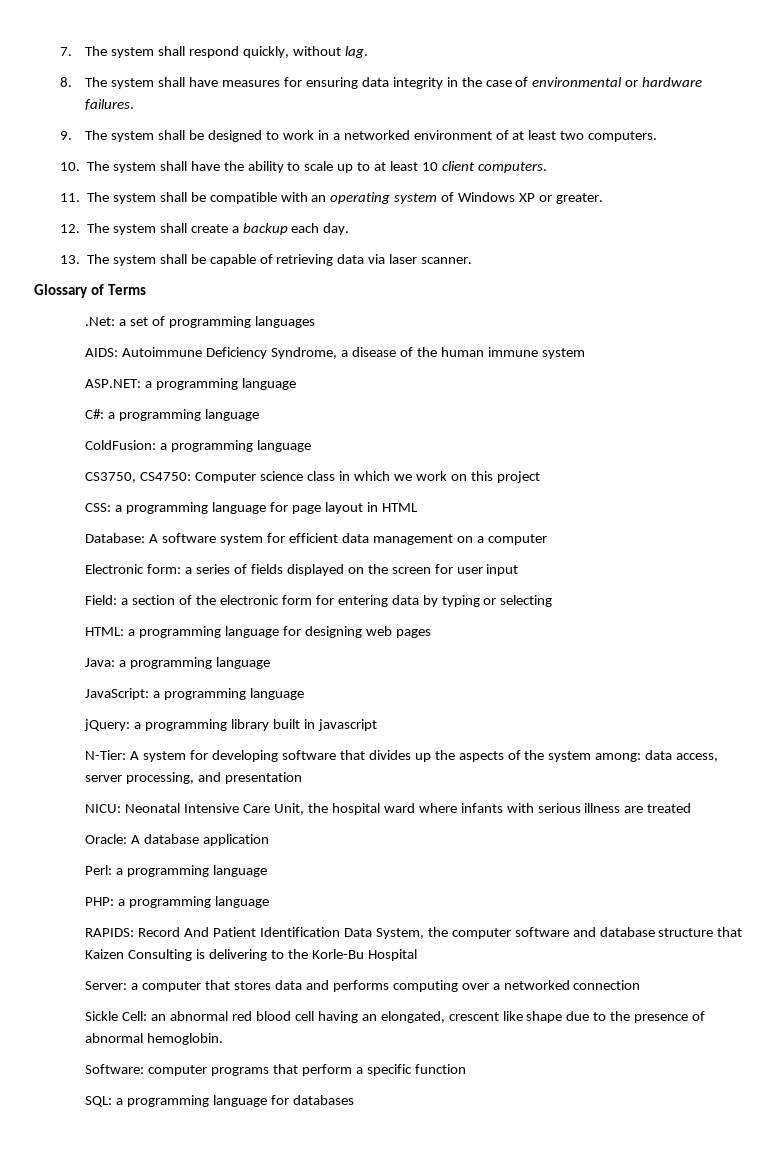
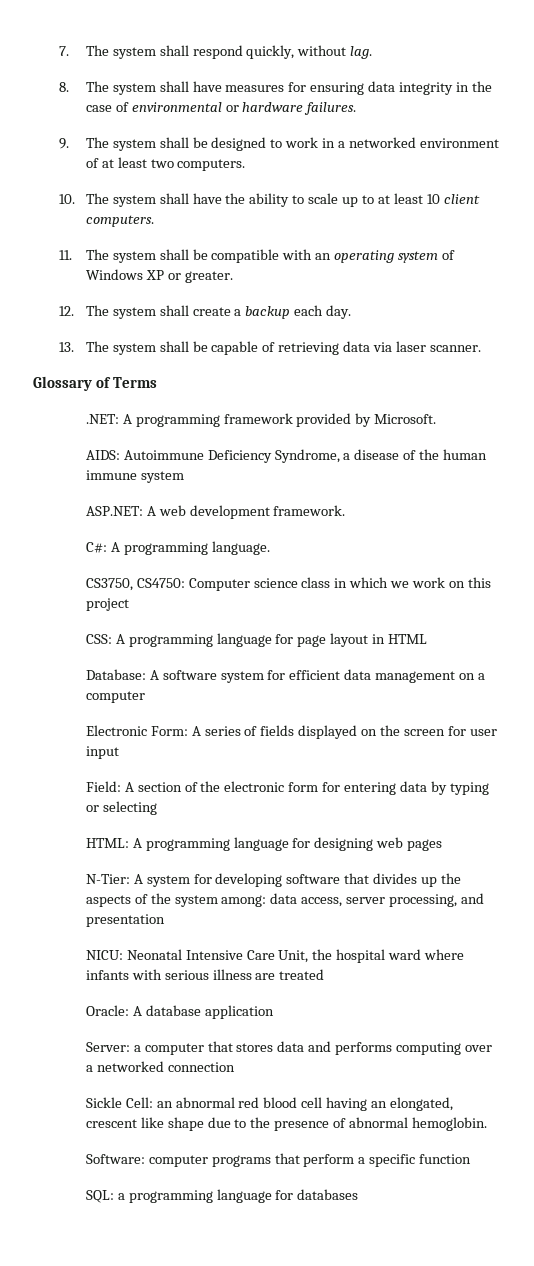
- .Net: a set of programming languages
+ .NET: A programming framework provided by Microsoft.
- ASP.NET: a programming language
- C#: a programming language
- ColdFusion: a programming language
+ ASP.NET: A web development framework.
+ C#: A programming language.
- CSS: a programming language for page layout in HTML
+ CSS: A programming language for page layout in HTML
- Electronic form: a series of fields displayed on the screen for user input
+ Electronic Form: A series of fields displayed on the screen for user input
- Field: a section of the electronic form for entering data by typing or selecting
+ Field: A section of the electronic form for entering data by typing or selecting
- HTML: a programming language for designing web pages
+ HTML: A programming language for designing web pages
- Java: a programming language
- JavaScript: a programming language
- jQuery: a programming library built in javascript
- Perl: a programming language
- PHP: a programming language
- RAPIDS: Record And Patient Identification Data System, the computer software and database structure that Kaizen Consulting is delivering to the Korle-Bu Hospital

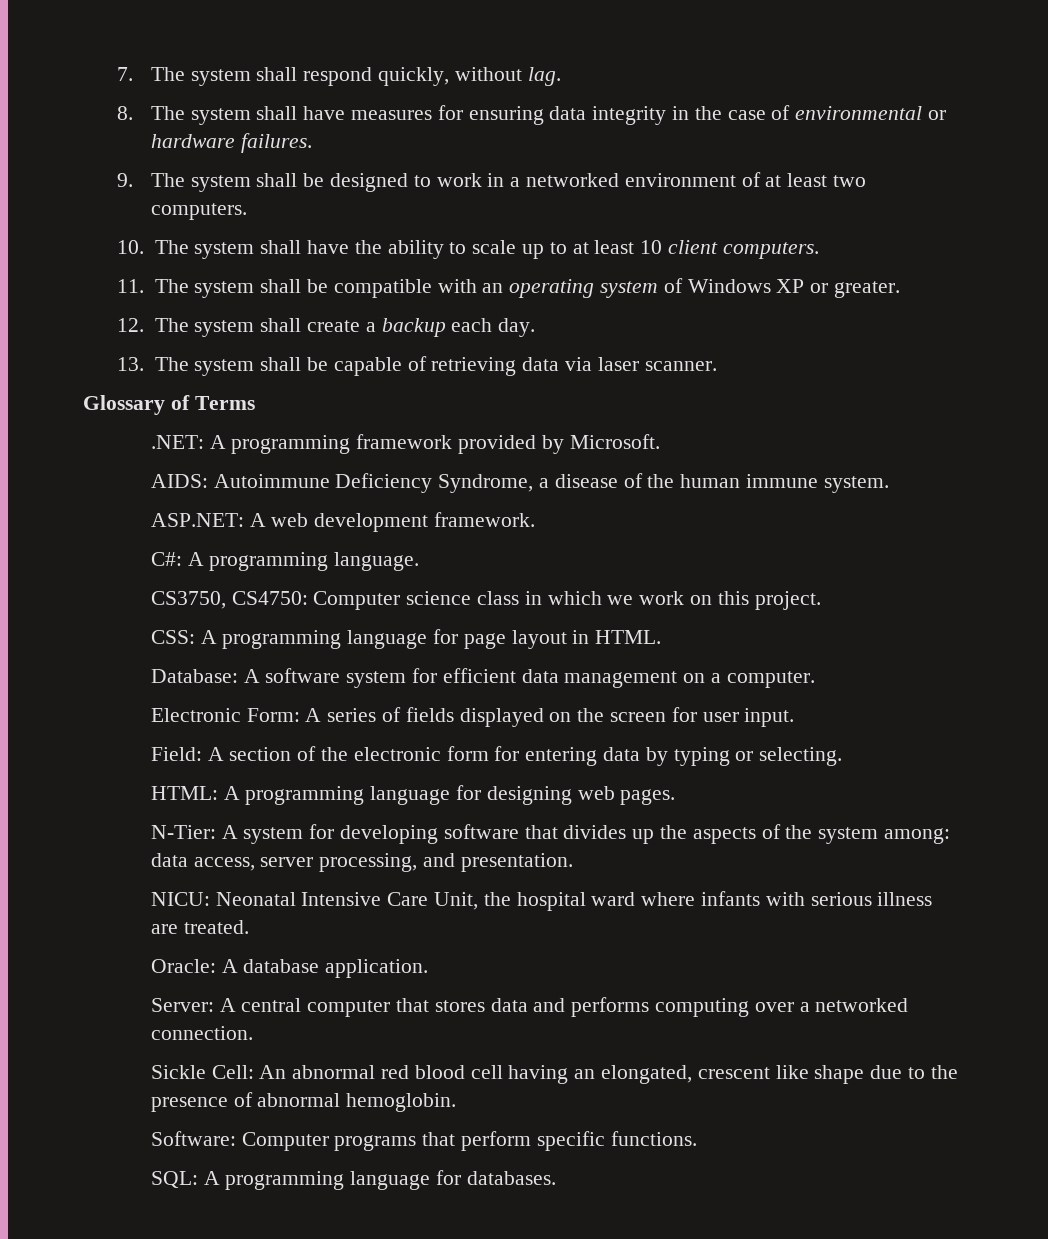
- AIDS: Autoimmune Deficiency Syndrome, a disease of the human immune system
+ AIDS: Autoimmune Deficiency Syndrome, a disease of the human immune system.
- CS3750, CS4750: Computer science class in which we work on this project
+ CS3750, CS4750: Computer science class in which we work on this project.
- CSS: A programming language for page layout in HTML
+ CSS: A programming language for page layout in HTML.
- Database: A software system for efficient data management on a computer
+ Database: A software system for efficient data management on a computer.
- Electronic Form: A series of fields displayed on the screen for user input
+ Electronic Form: A series of fields displayed on the screen for user input.
- Field: A section of the electronic form for entering data by typing or selecting
+ Field: A section of the electronic form for entering data by typing or selecting.
- HTML: A programming language for designing web pages
+ HTML: A programming language for designing web pages.
- N-Tier: A system for developing software that divides up the aspects of the system among: data access, server processing, and presentation
+ N-Tier: A system for developing software that divides up the aspects of the system among: data access, server processing, and presentation.
- NICU: Neonatal Intensive Care Unit, the hospital ward where infants with serious illness are treated
+ NICU: Neonatal Intensive Care Unit, the hospital ward where infants with serious illness are treated.
- Oracle: A database application
+ Oracle: A database application.
- Server: a computer that stores data and performs computing over a networked connection
+ Server: A central computer that stores data and performs computing over a networked connection.
- Sickle Cell: an abnormal red blood cell having an elongated, crescent like shape due to the presence of abnormal hemoglobin.
+ Sickle Cell: An abnormal red blood cell having an elongated, crescent like shape due to the presence of abnormal hemoglobin.
- Software: computer programs that perform a specific function
+ Software: Computer programs that perform specific functions.
- SQL: a programming language for databases
+ SQL: A programming language for databases.

